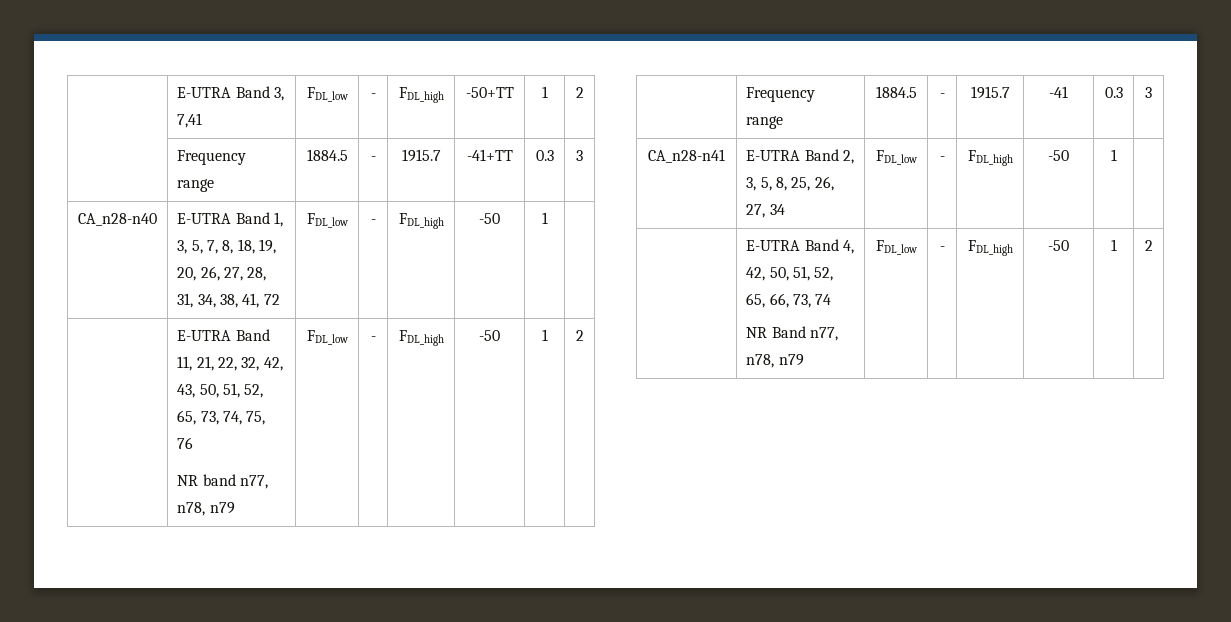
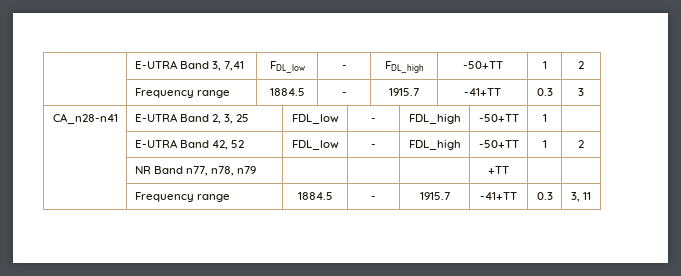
- CA_n28-n40 | E-UTRA Band 1, 3, 5, 7, 8, 18, 19, 20, 26, 27, 28, 31, 34, 38, 41, 72 | FDL_low | - | FDL_high | -50 | 1 |
- | E-UTRA Band 11, 21, 22, 32, 42, 43, 50, 51, 52, 65, 73, 74, 75, 76
- NR band n77, n78, n79 | FDL_low | - | FDL_high | -50 | 1 | 2
- | Frequency range | 1884.5 | - | 1915.7 | -41 | 0.3 | 3
- CA_n28-n41 | E-UTRA Band 2, 3, 5, 8, 25, 26, 27, 34 | FDL_low | - | FDL_high | -50 | 1 |
- | E-UTRA Band 4, 42, 50, 51, 52, 65, 66, 73, 74
- NR Band n77, n78, n79 | FDL_low | - | FDL_high | -50 | 1 | 2
+ CA_n28-n41 | E-UTRA Band 2, 3, 25 | FDL_low | - | FDL_high | -50+TT | 1 |
+ | E-UTRA Band 42, 52 | FDL_low | - | FDL_high | -50+TT | 1 | 2
+ | NR Band n77, n78, n79 | | | | +TT | |
+ | Frequency range | 1884.5 | - | 1915.7 | -41+TT | 0.3 | 3, 11

